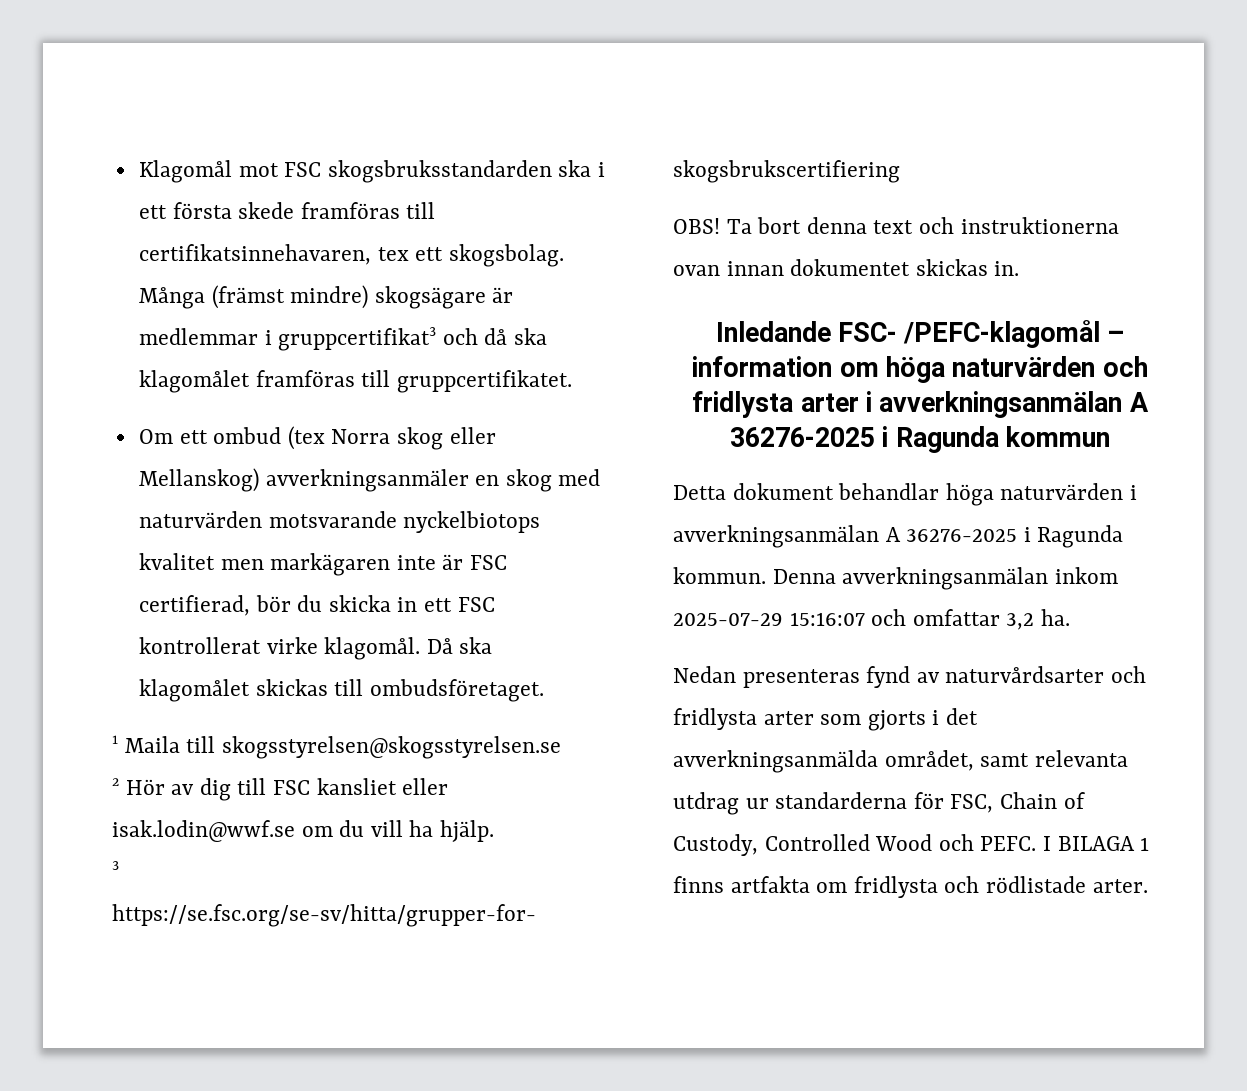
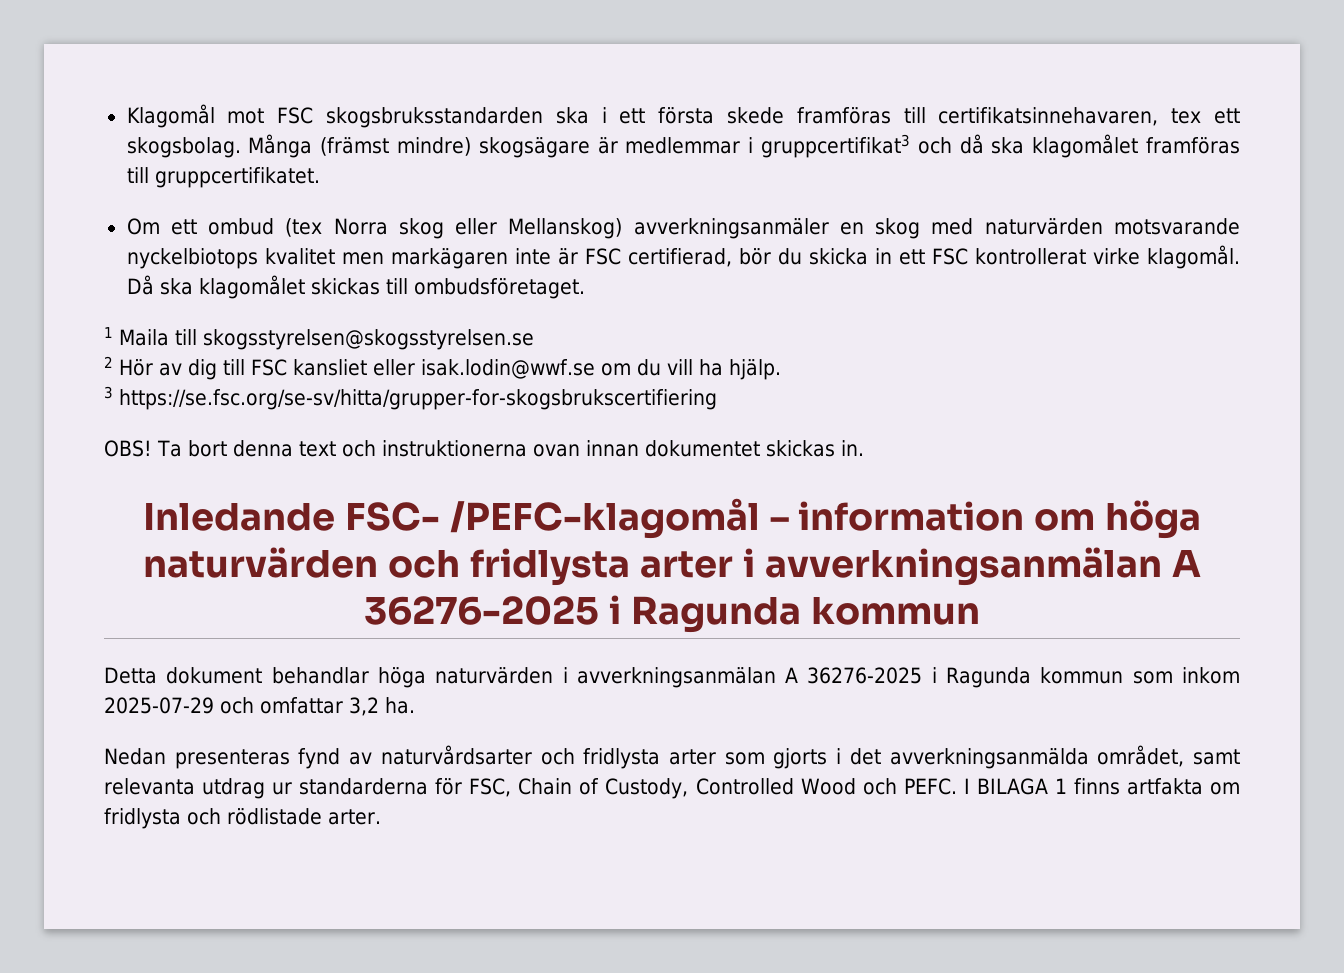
- Detta dokument behandlar höga naturvärden i avverkningsanmälan A 36276-2025 i Ragunda kommun. Denna avverkningsanmälan inkom 2025-07-29 15:16:07 och omfattar 3,2 ha.
+ Detta dokument behandlar höga naturvärden i avverkningsanmälan A 36276-2025 i Ragunda kommun som inkom 2025-07-29 och omfattar 3,2 ha.

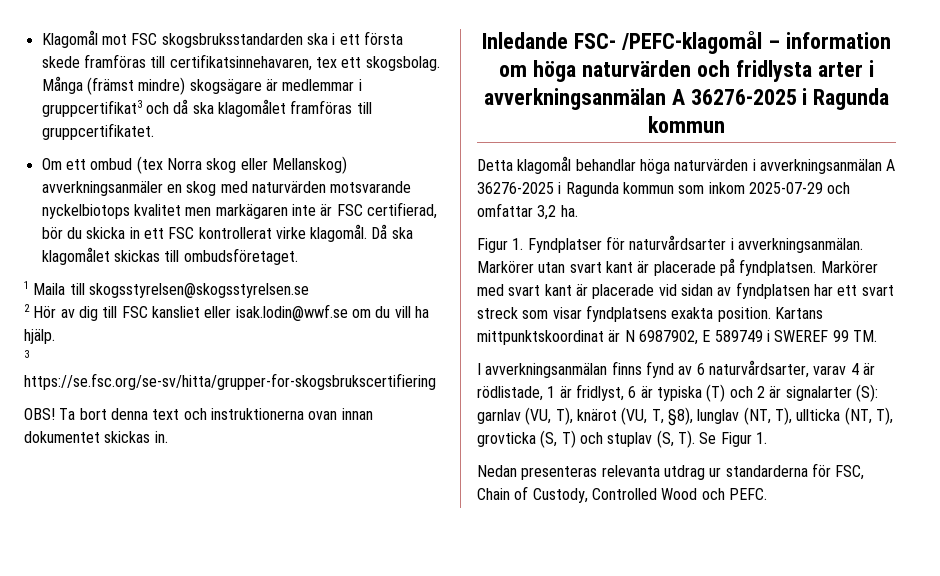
- Detta dokument behandlar höga naturvärden i avverkningsanmälan A 36276-2025 i Ragunda kommun som inkom 2025-07-29 och omfattar 3,2 ha.
+ Detta klagomål behandlar höga naturvärden i avverkningsanmälan A 36276-2025 i Ragunda kommun som inkom 2025-07-29 och omfattar 3,2 ha.
- Nedan presenteras fynd av naturvårdsarter och fridlysta arter som gjorts i det avverkningsanmälda området, samt relevanta utdrag ur standarderna för FSC, Chain of Custody, Controlled Wood och PEFC. I BILAGA 1 finns artfakta om fridlysta och rödlistade arter.
+ Figur 1. Fyndplatser för naturvårdsarter i avverkningsanmälan. Markörer utan svart kant är placerade på fyndplatsen. Markörer med svart kant är placerade vid sidan av fyndplatsen har ett svart streck som visar fyndplatsens exakta position. Kartans mittpunktskoordinat är N 6987902, E 589749 i SWEREF 99 TM.
+ I avverkningsanmälan finns fynd av 6 naturvårdsarter, varav 4 är rödlistade, 1 är fridlyst, 6 är typiska (T) och 2 är signalarter (S): garnlav (VU, T), knärot (VU, T, §8), lunglav (NT, T), ullticka (NT, T), grovticka (S, T) och stuplav (S, T). Se Figur 1.
+ Nedan presenteras relevanta utdrag ur standarderna för FSC, Chain of Custody, Controlled Wood och PEFC.

